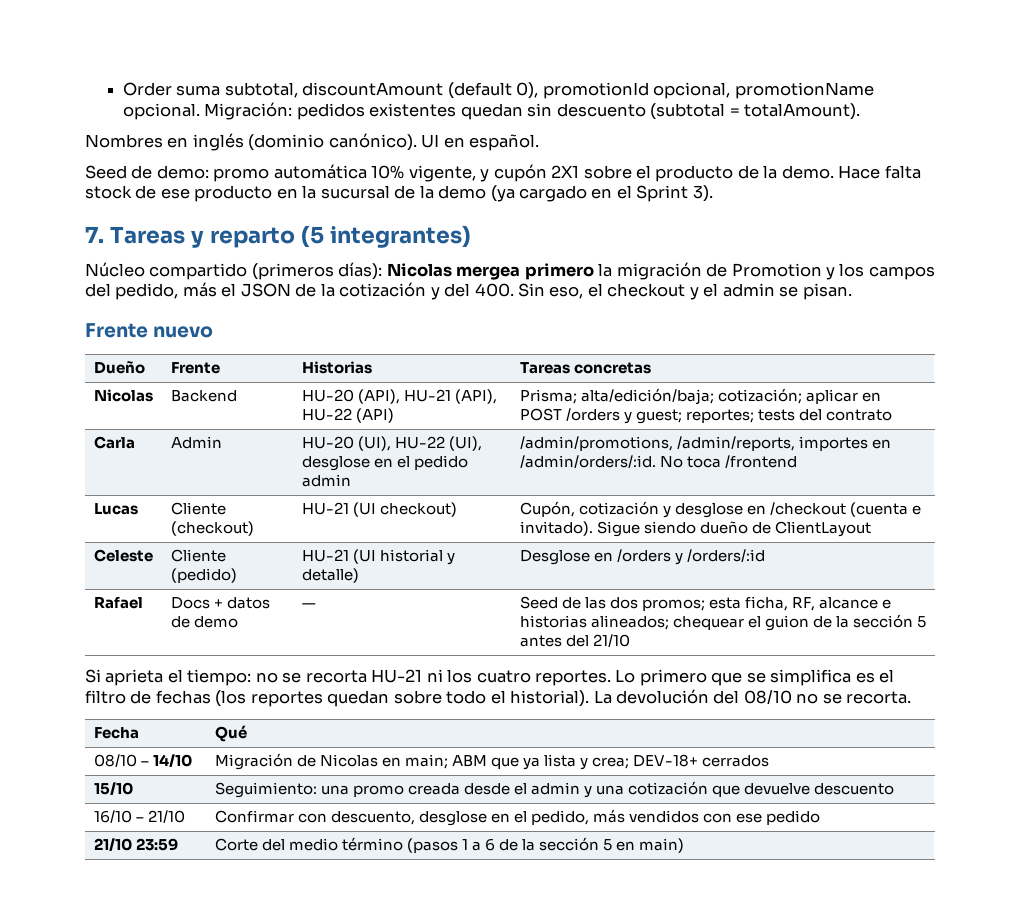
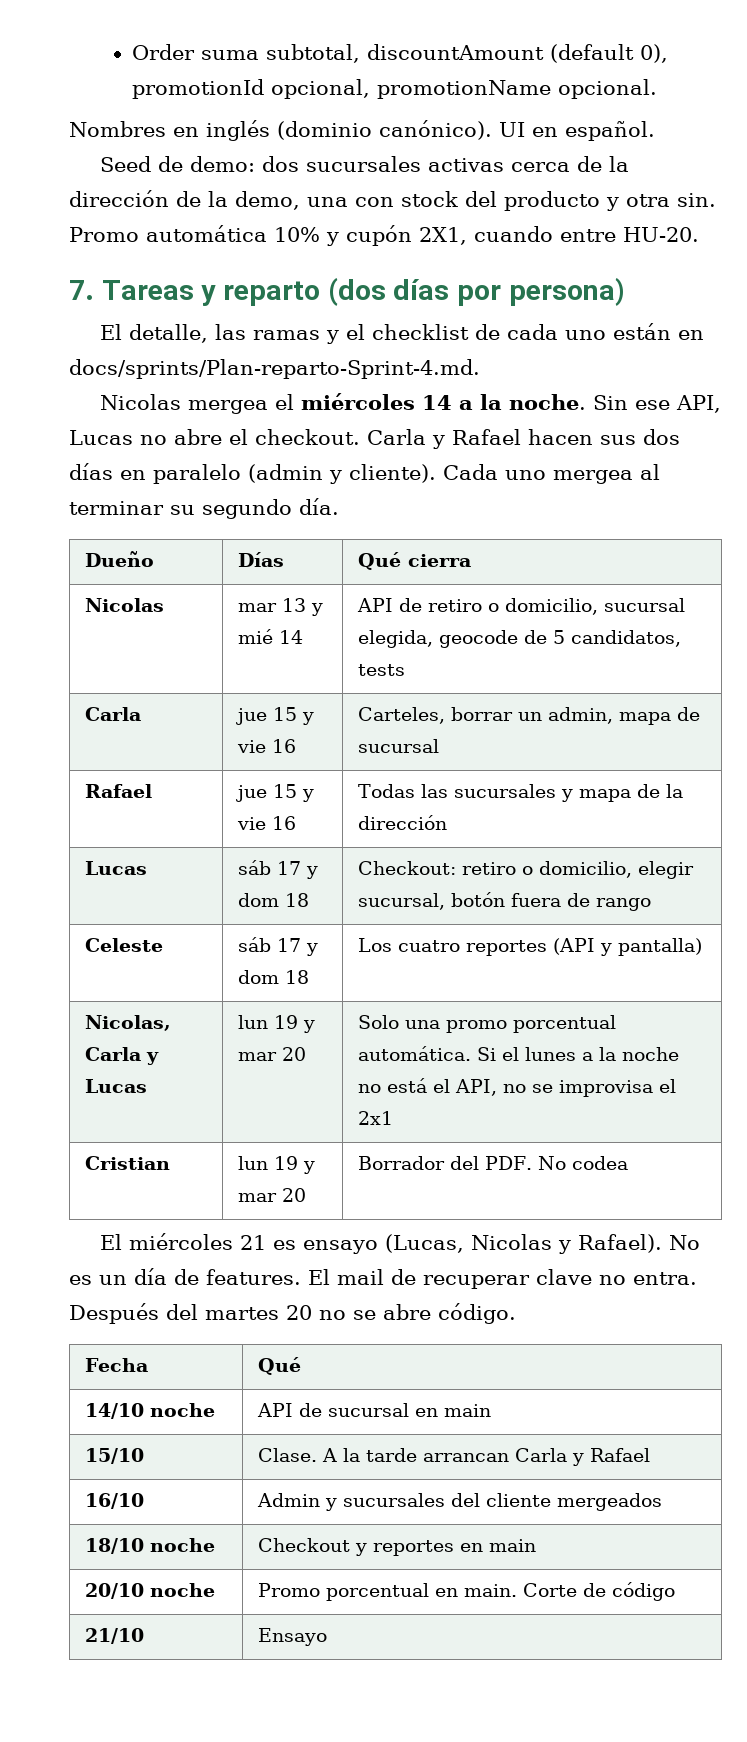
- Migración: pedidos existentes quedan sin descuento (subtotal = totalAmount).
- Seed de demo: promo automática 10% vigente, y cupón 2X1 sobre el producto de la demo. Hace falta stock de ese producto en la sucursal de la demo (ya cargado en el Sprint 3).
- 7. Tareas y reparto (5 integrantes)
- Núcleo compartido (primeros días): Nicolas mergea primero la migración de Promotion y los campos del pedido, más el JSON de la cotización y del 400. Sin eso, el checkout y el admin se pisan.
- Frente nuevo
- Dueño | Frente | Historias | Tareas concretas
- Nicolas | Backend | HU-20 (API), HU-21 (API), HU-22 (API) | Prisma; alta/edición/baja; cotización; aplicar en POST /orders y guest; reportes; tests del contrato
+ Seed de demo: dos sucursales activas cerca de la dirección de la demo, una con stock del producto y otra sin. Promo automática 10% y cupón 2X1, cuando entre HU-20.
+ 7. Tareas y reparto (dos días por persona)
+ El detalle, las ramas y el checklist de cada uno están en docs/sprints/Plan-reparto-Sprint-4.md.
+ Nicolas mergea el miércoles 14 a la noche. Sin ese API, Lucas no abre el checkout. Carla y Rafael hacen sus dos días en paralelo (admin y cliente). Cada uno mergea al terminar su segundo día.
+ Dueño | Días | Qué cierra
+ Nicolas | mar 13 y mié 14 | API de retiro o domicilio, sucursal elegida, geocode de 5 candidatos, tests
- Carla | Admin | HU-20 (UI), HU-22 (UI), desglose en el pedido admin | /admin/promotions, /admin/reports, importes en /admin/orders/:id. No toca /frontend
- Lucas | Cliente (checkout) | HU-21 (UI checkout) | Cupón, cotización y desglose en /checkout (cuenta e invitado). Sigue siendo dueño de ClientLayout
- Celeste | Cliente (pedido) | HU-21 (UI historial y detalle) | Desglose en /orders y /orders/:id
- Rafael | Docs + datos de demo | — | Seed de las dos promos; esta ficha, RF, alcance e historias alineados; chequear el guion de la sección 5 antes del 21/10
- Si aprieta el tiempo: no se recorta HU-21 ni los cuatro reportes. Lo primero que se simplifica es el filtro de fechas (los reportes quedan sobre todo el historial). La devolución del 08/10 no se recorta.
+ Carla | jue 15 y vie 16 | Carteles, borrar un admin, mapa de sucursal
+ Rafael | jue 15 y vie 16 | Todas las sucursales y mapa de la dirección
+ Lucas | sáb 17 y dom 18 | Checkout: retiro o domicilio, elegir sucursal, botón fuera de rango
+ Celeste | sáb 17 y dom 18 | Los cuatro reportes (API y pantalla)
+ Nicolas, Carla y Lucas | lun 19 y mar 20 | Solo una promo porcentual automática. Si el lunes a la noche no está el API, no se improvisa el 2x1
+ Cristian | lun 19 y mar 20 | Borrador del PDF. No codea
+ El miércoles 21 es ensayo (Lucas, Nicolas y Rafael). No es un día de features. El mail de recuperar clave no entra. Después del martes 20 no se abre código.
- 08/10 – 14/10 | Migración de Nicolas en main; ABM que ya lista y crea; DEV-18+ cerrados
- 15/10 | Seguimiento: una promo creada desde el admin y una cotización que devuelve descuento
- 16/10 – 21/10 | Confirmar con descuento, desglose en el pedido, más vendidos con ese pedido
- 21/10 23:59 | Corte del medio término (pasos 1 a 6 de la sección 5 en main)
+ 14/10 noche | API de sucursal en main
+ 15/10 | Clase. A la tarde arrancan Carla y Rafael
+ 16/10 | Admin y sucursales del cliente mergeados
+ 18/10 noche | Checkout y reportes en main
+ 20/10 noche | Promo porcentual en main. Corte de código
+ 21/10 | Ensayo

